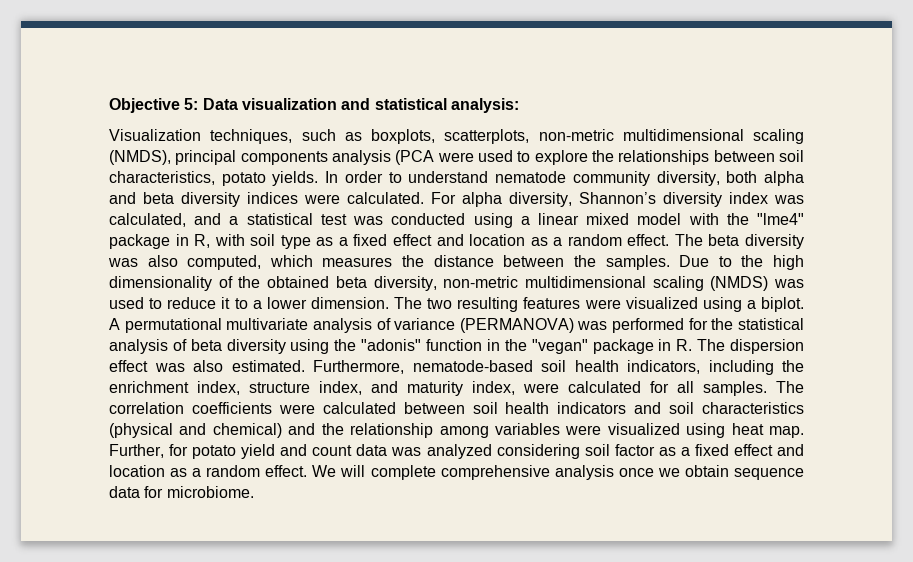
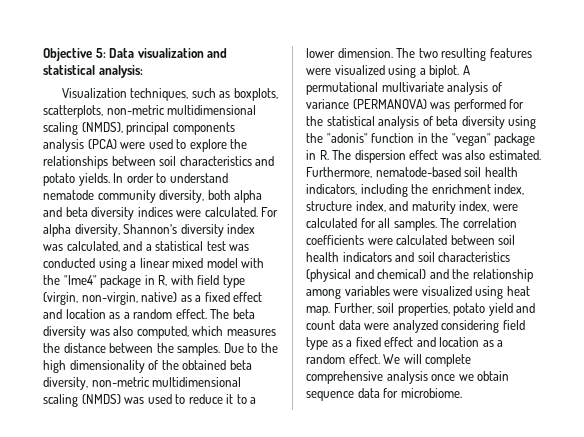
- Visualization techniques, such as boxplots, scatterplots, non-metric multidimensional scaling (NMDS), principal components analysis (PCA were used to explore the relationships between soil characteristics, potato yields.
+ Visualization techniques, such as boxplots, scatterplots, non-metric multidimensional scaling (NMDS), principal components analysis (PCA) were used to explore the relationships between soil characteristics and potato yields.
- For alpha diversity, Shannon’s diversity index was calculated, and a statistical test was conducted using a linear mixed model with the "lme4" package in R, with soil type as a fixed effect and location as a random effect.
+ For alpha diversity, Shannon’s diversity index was calculated, and a statistical test was conducted using a linear mixed model with the "lme4" package in R, with field type (virgin, non-virgin, native) as a fixed effect and location as a random effect.
- Further, for potato yield and count data was analyzed considering soil factor as a fixed effect and location as a random effect.
+ Further, soil properties, potato yield and count data were analyzed considering field type as a fixed effect and location as a random effect.

